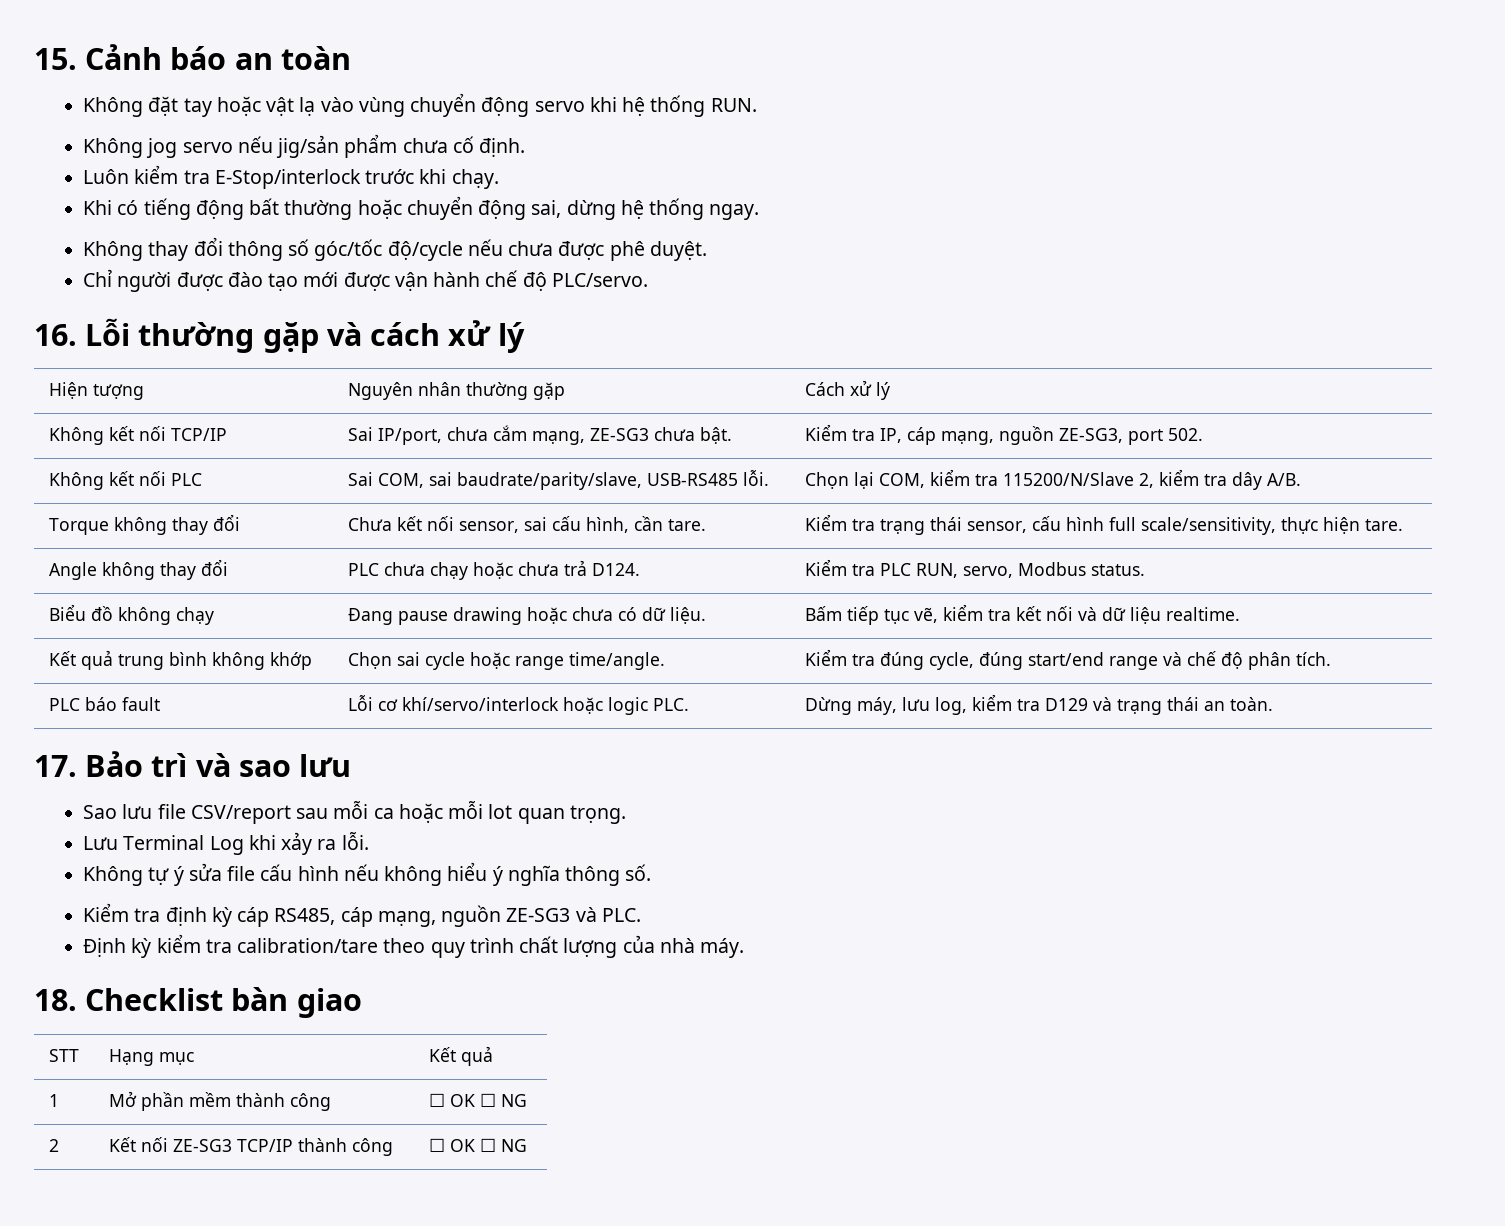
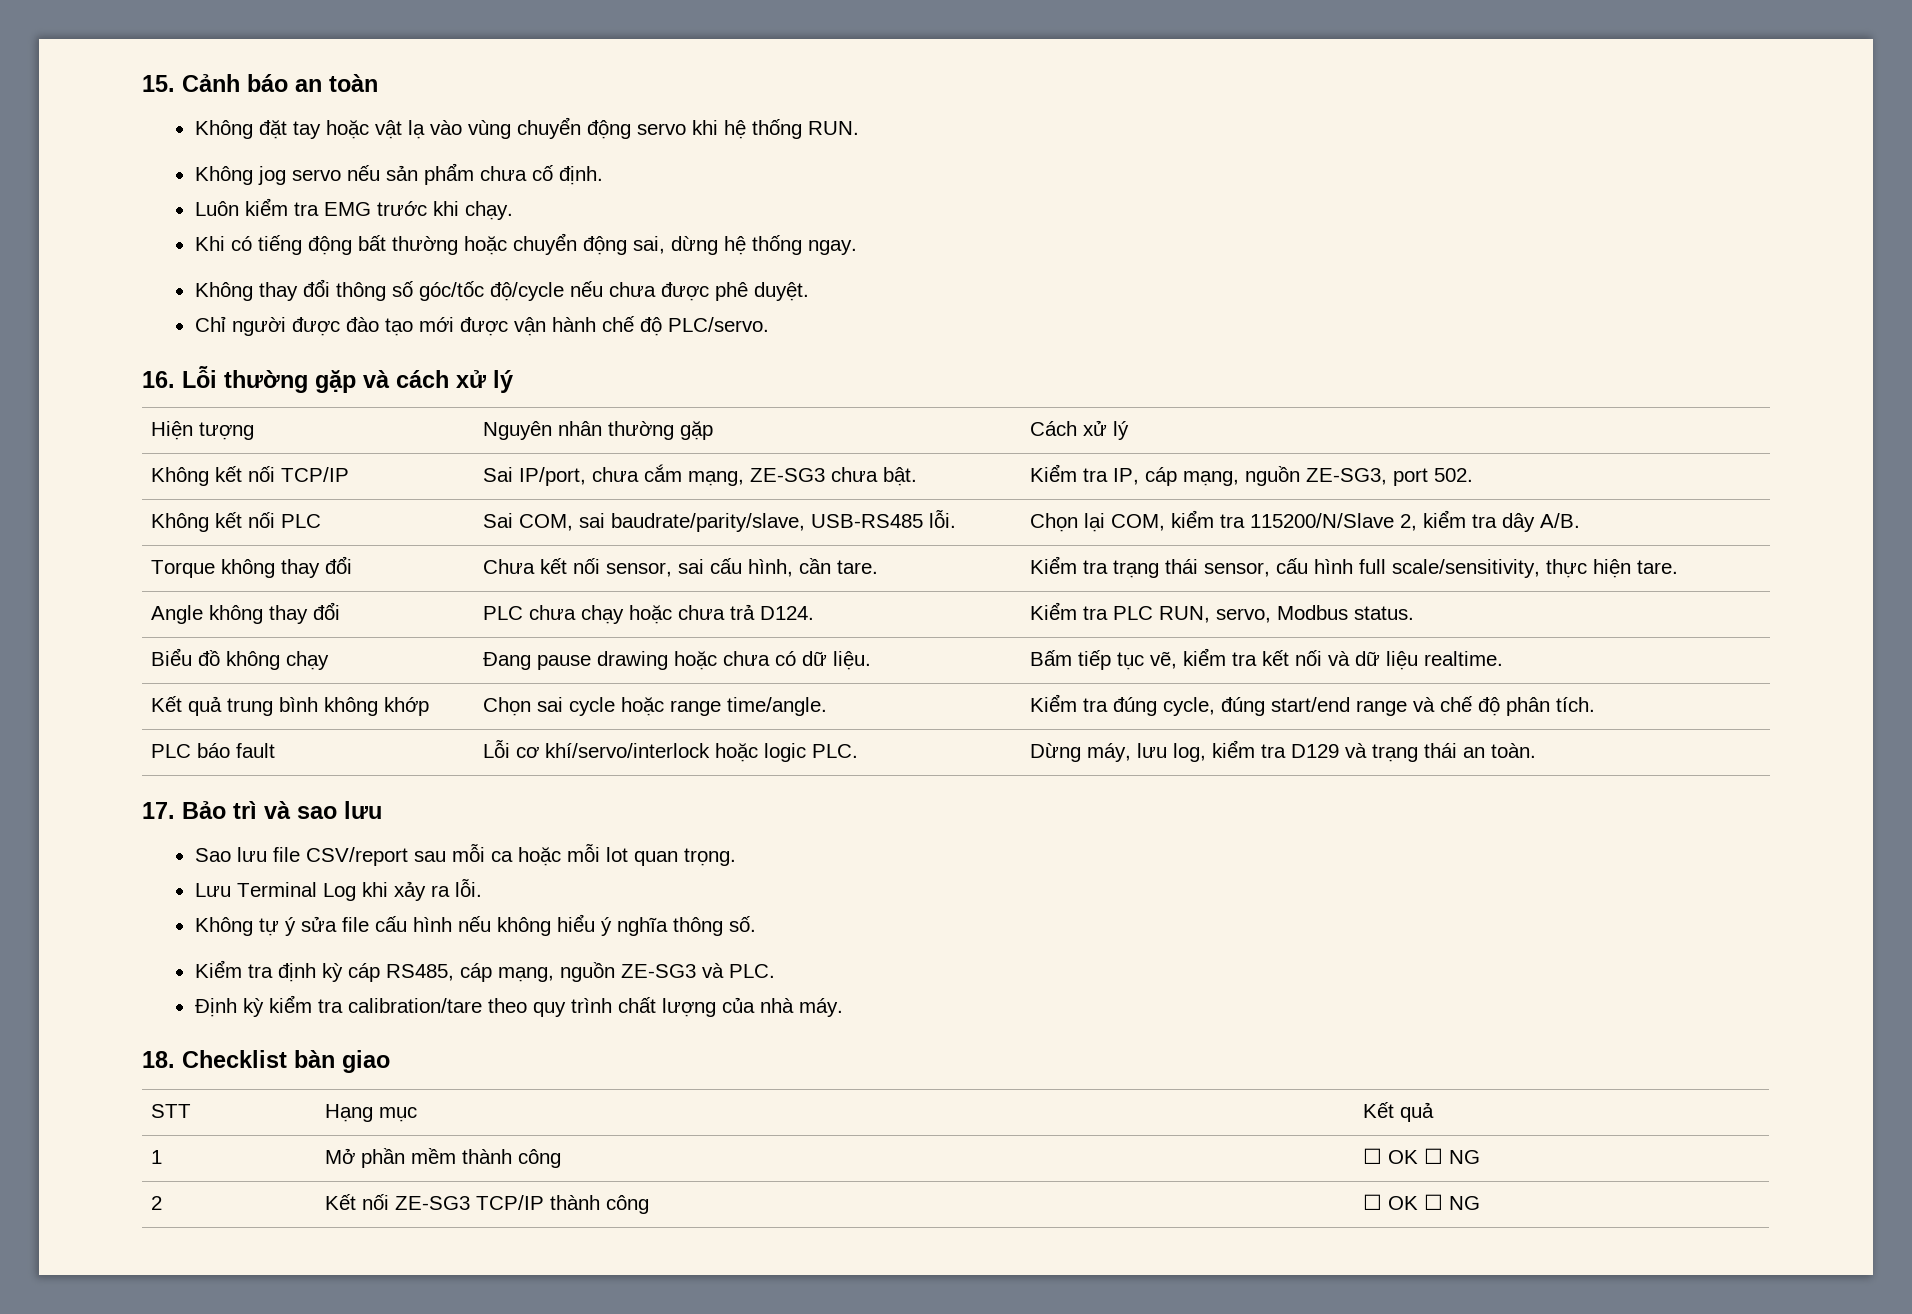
- Không jog servo nếu jig/sản phẩm chưa cố định.
+ Không jog servo nếu sản phẩm chưa cố định.
- Luôn kiểm tra E-Stop/interlock trước khi chạy.
+ Luôn kiểm tra EMG trước khi chạy.

